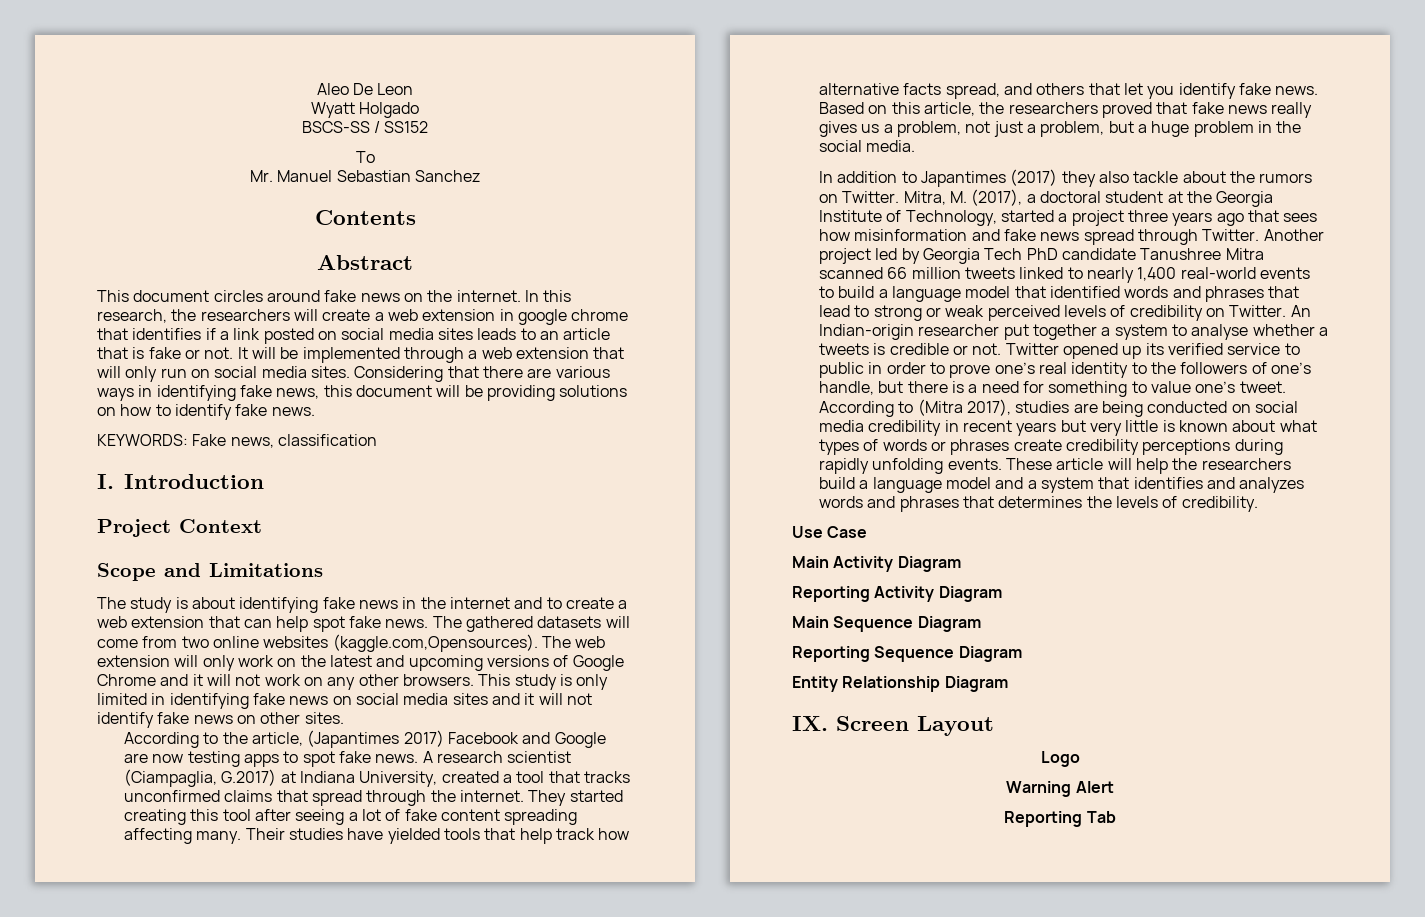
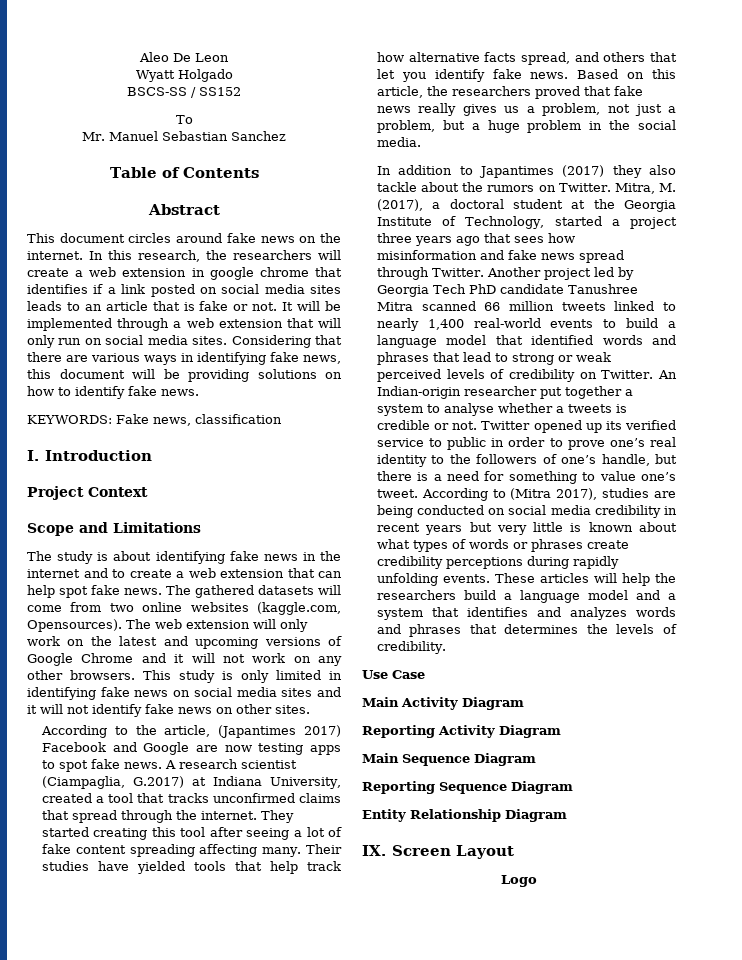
- Contents
+ Table of Contents
- The gathered datasets will come from two online websites (kaggle.com,Opensources). The web extension will only work on the latest and upcoming versions of Google Chrome and it will not work on any other browsers.
+ The gathered datasets will come from two online websites (kaggle.com, Opensources). The web extension will only work on the latest and upcoming versions of Google Chrome and it will not work on any other browsers.
- These article will help the researchers build a language model and a system that identifies and analyzes words and phrases that determines the levels of credibility.
+ These articles will help the researchers build a language model and a system that identifies and analyzes words and phrases that determines the levels of credibility.
- Warning Alert
- Reporting Tab

